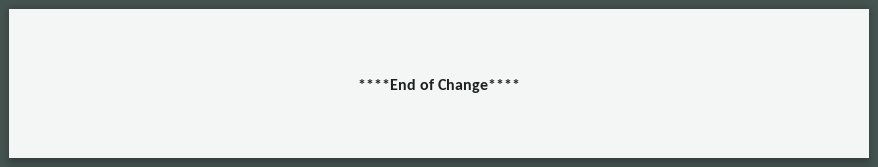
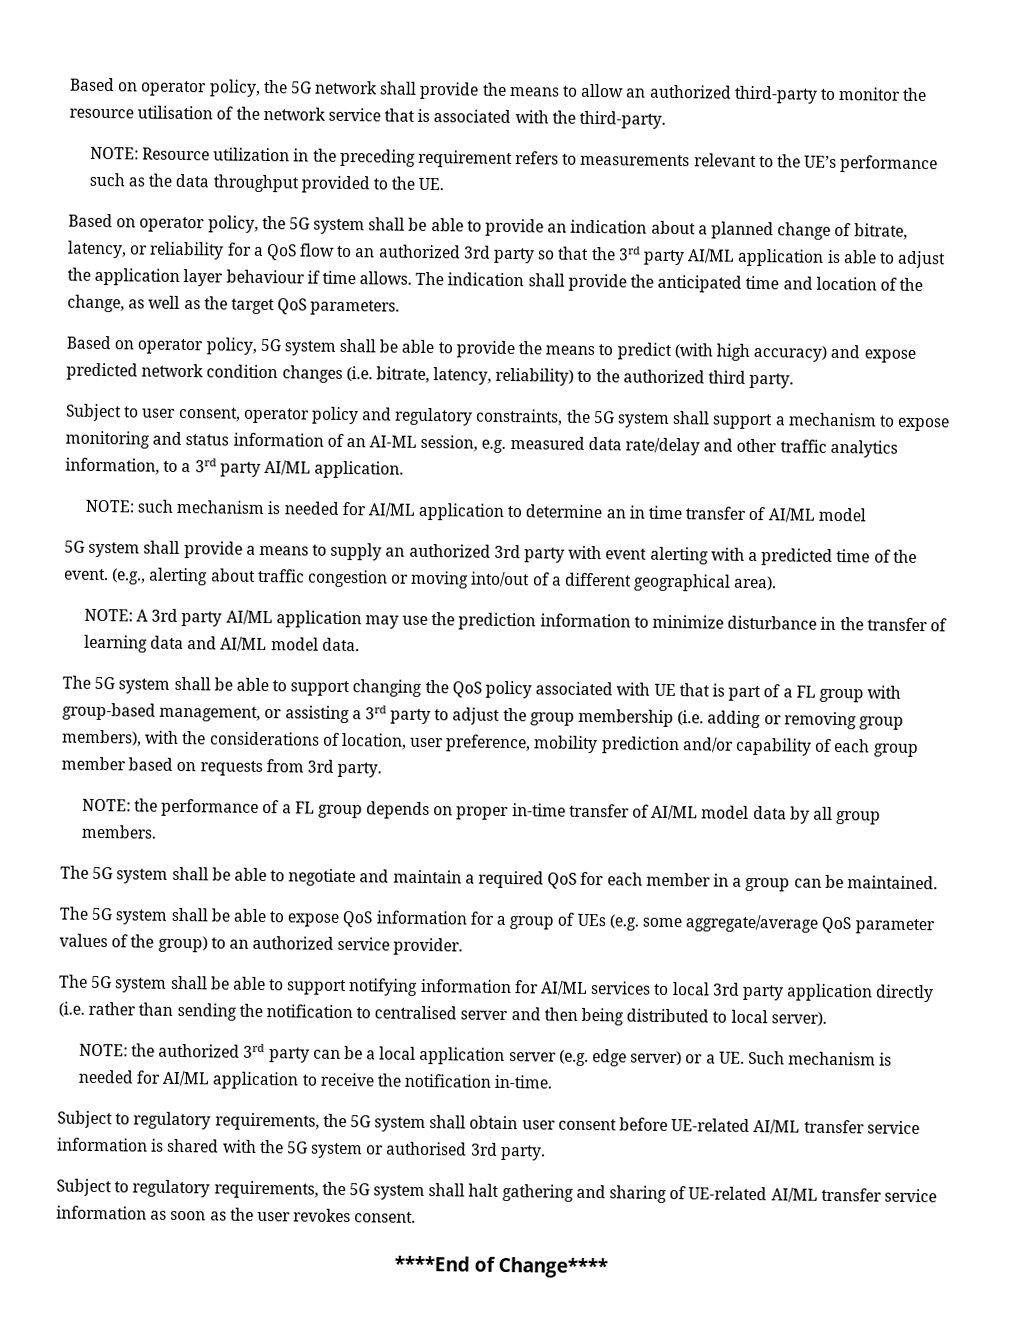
+ Based on operator policy, the 5G network shall provide the means to allow an authorized third-party to monitor the resource utilisation of the network service that is associated with the third-party.
+ NOTE: Resource utilization in the preceding requirement refers to measurements relevant to the UE’s performance such as the data throughput provided to the UE.
+ Based on operator policy, the 5G system shall be able to provide an indication about a planned change of bitrate, latency, or reliability for a QoS flow to an authorized 3rd party so that the 3rd party AI/ML application is able to adjust the application layer behaviour if time allows. The indication shall provide the anticipated time and location of the change, as well as the target QoS parameters.
+ Based on operator policy, 5G system shall be able to provide the means to predict (with high accuracy) and expose predicted network condition changes (i.e. bitrate, latency, reliability) to the authorized third party.
+ Subject to user consent, operator policy and regulatory constraints, the 5G system shall support a mechanism to expose monitoring and status information of an AI-ML session, e.g. measured data rate/delay and other traffic analytics information, to a 3rd party AI/ML application.
+ NOTE: such mechanism is needed for AI/ML application to determine an in time transfer of AI/ML model
+ 5G system shall provide a means to supply an authorized 3rd party with event alerting with a predicted time of the event. (e.g., alerting about traffic congestion or moving into/out of a different geographical area).
+ NOTE: A 3rd party AI/ML application may use the prediction information to minimize disturbance in the transfer of learning data and AI/ML model data.
+ The 5G system shall be able to support changing the QoS policy associated with UE that is part of a FL group with group-based management, or assisting a 3rd party to adjust the group membership (i.e. adding or removing group members), with the considerations of location, user preference, mobility prediction and/or capability of each group member based on requests from 3rd party.
+ NOTE: the performance of a FL group depends on proper in-time transfer of AI/ML model data by all group members.
+ The 5G system shall be able to negotiate and maintain a required QoS for each member in a group can be maintained.
+ The 5G system shall be able to expose QoS information for a group of UEs (e.g. some aggregate/average QoS parameter values of the group) to an authorized service provider.
+ The 5G system shall be able to support notifying information for AI/ML services to local 3rd party application directly (i.e. rather than sending the notification to centralised server and then being distributed to local server).
+ NOTE: the authorized 3rd party can be a local application server (e.g. edge server) or a UE. Such mechanism is needed for AI/ML application to receive the notification in-time.
+ Subject to regulatory requirements, the 5G system shall obtain user consent before UE-related AI/ML transfer service information is shared with the 5G system or authorised 3rd party.
+ Subject to regulatory requirements, the 5G system shall halt gathering and sharing of UE-related AI/ML transfer service information as soon as the user revokes consent.

